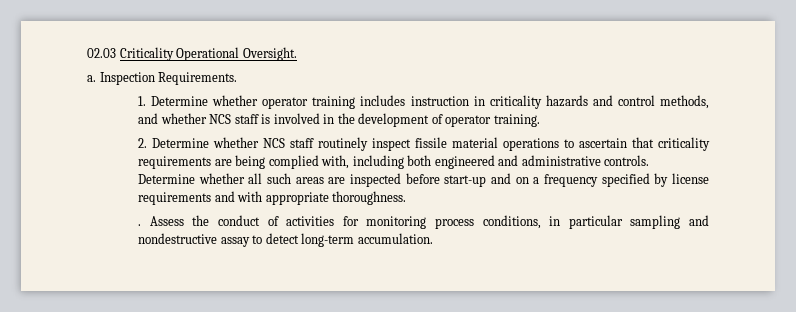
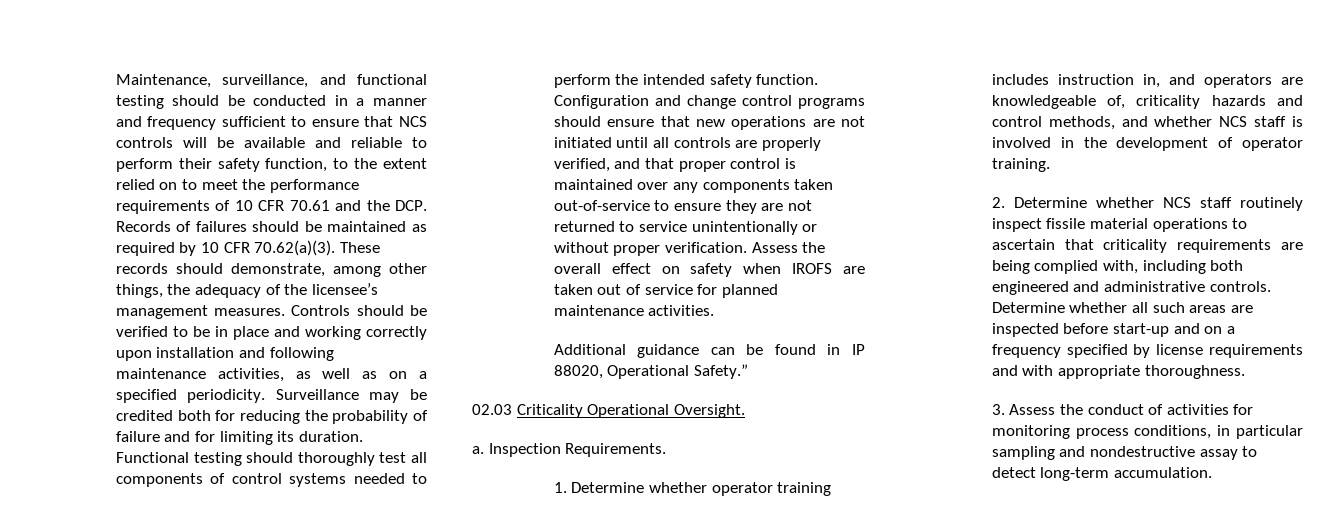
+ Maintenance, surveillance, and functional testing should be conducted in a manner and frequency sufficient to ensure that NCS controls will be available and reliable to perform their safety function, to the extent relied on to meet the performance requirements of 10 CFR 70.61 and the DCP. Records of failures should be maintained as required by 10 CFR 70.62(a)(3). These records should demonstrate, among other things, the adequacy of the licensee’s management measures. Controls should be verified to be in place and working correctly upon installation and following maintenance activities, as well as on a specified periodicity. Surveillance may be credited both for reducing the probability of failure and for limiting its duration. Functional testing should thoroughly test all components of control systems needed to perform the intended safety function. Configuration and change control programs should ensure that new operations are not initiated until all controls are properly verified, and that proper control is maintained over any components taken out-of-service to ensure they are not returned to service unintentionally or without proper verification. Assess the overall effect on safety when IROFS are taken out of service for planned maintenance activities.
+ Additional guidance can be found in IP 88020, Operational Safety.”
- 1. Determine whether operator training includes instruction in criticality hazards and control methods, and whether NCS staff is involved in the development of operator training.
+ 1. Determine whether operator training includes instruction in, and operators are knowledgeable of, criticality hazards and control methods, and whether NCS staff is involved in the development of operator training.
- . Assess the conduct of activities for monitoring process conditions, in particular sampling and nondestructive assay to detect long-term accumulation.
+ 3. Assess the conduct of activities for monitoring process conditions, in particular sampling and nondestructive assay to detect long-term accumulation.

